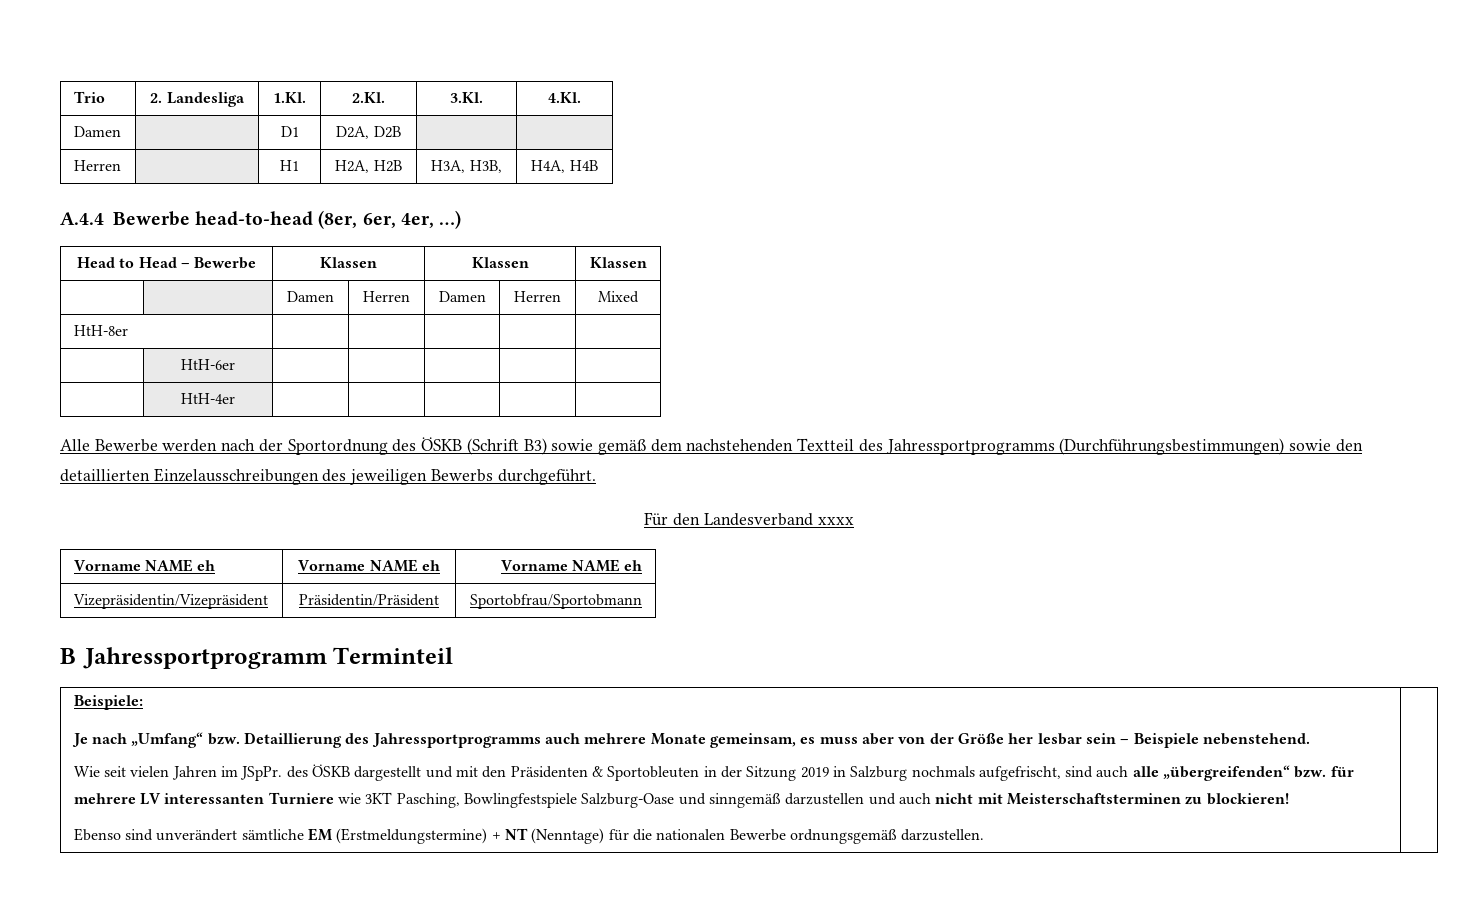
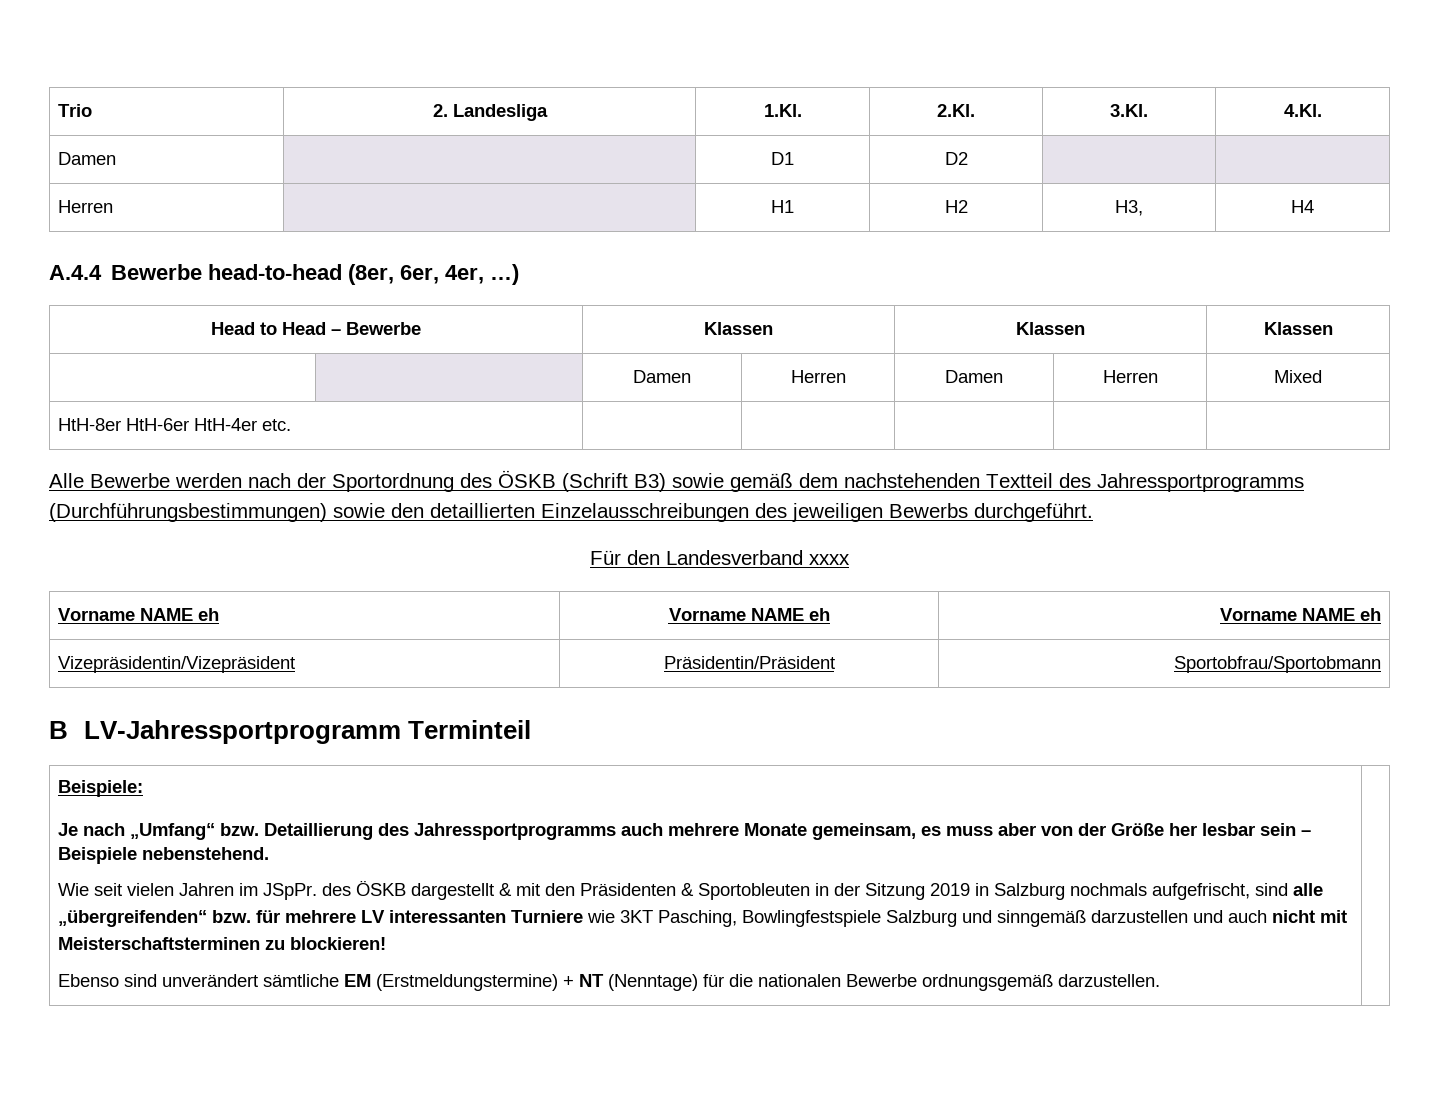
- Damen | | D1 | D2A, D2B | |
+ Damen | | D1 | D2 | |
- Herren | | H1 | H2A, H2B | H3A, H3B, | H4A, H4B
+ Herren | | H1 | H2 | H3, | H4
- HtH-8er | | | | |
- | HtH-6er | | | | |
- | HtH-4er | | | | |
+ HtH-8er HtH-6er HtH-4er etc. | | | | |
- B Jahressportprogramm Terminteil
+ B LV-Jahressportprogramm Terminteil
- Wie seit vielen Jahren im JSpPr. des ÖSKB dargestellt und mit den Präsidenten & Sportobleuten in der Sitzung 2019 in Salzburg nochmals aufgefrischt, sind auch alle „übergreifenden“ bzw. für mehrere LV interessanten Turniere wie 3KT Pasching, Bowlingfestspiele Salzburg-Oase und sinngemäß darzustellen und auch nicht mit Meisterschaftsterminen zu blockieren!
+ Wie seit vielen Jahren im JSpPr. des ÖSKB dargestellt & mit den Präsidenten & Sportobleuten in der Sitzung 2019 in Salzburg nochmals aufgefrischt, sind alle „übergreifenden“ bzw. für mehrere LV interessanten Turniere wie 3KT Pasching, Bowlingfestspiele Salzburg und sinngemäß darzustellen und auch nicht mit Meisterschaftsterminen zu blockieren!

